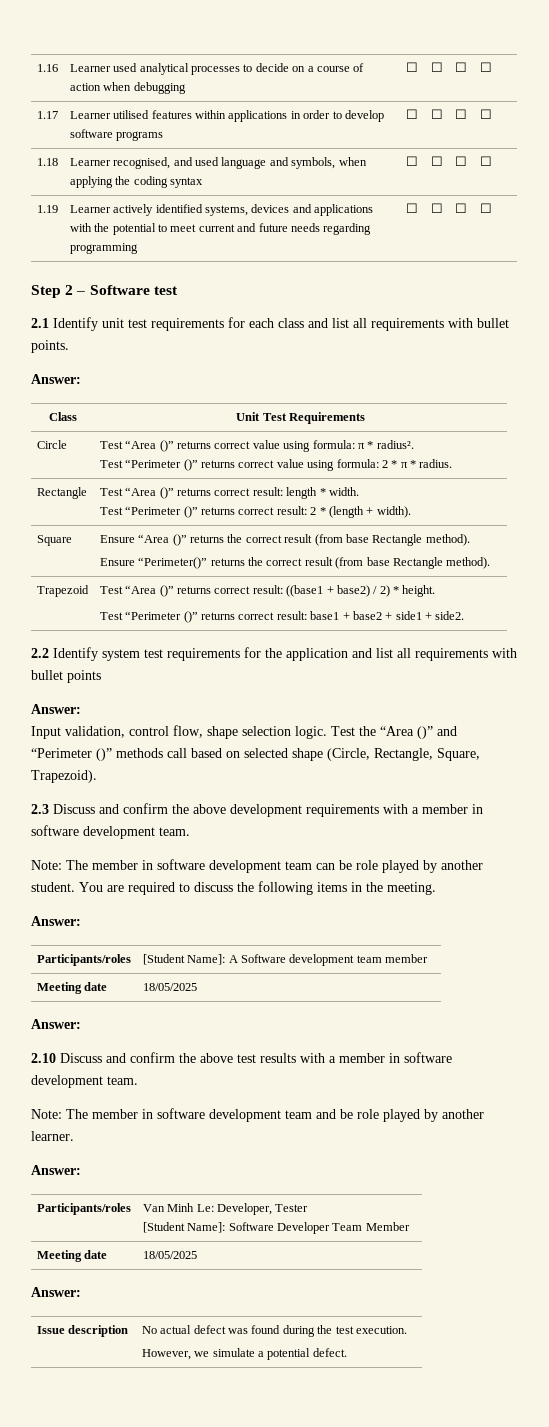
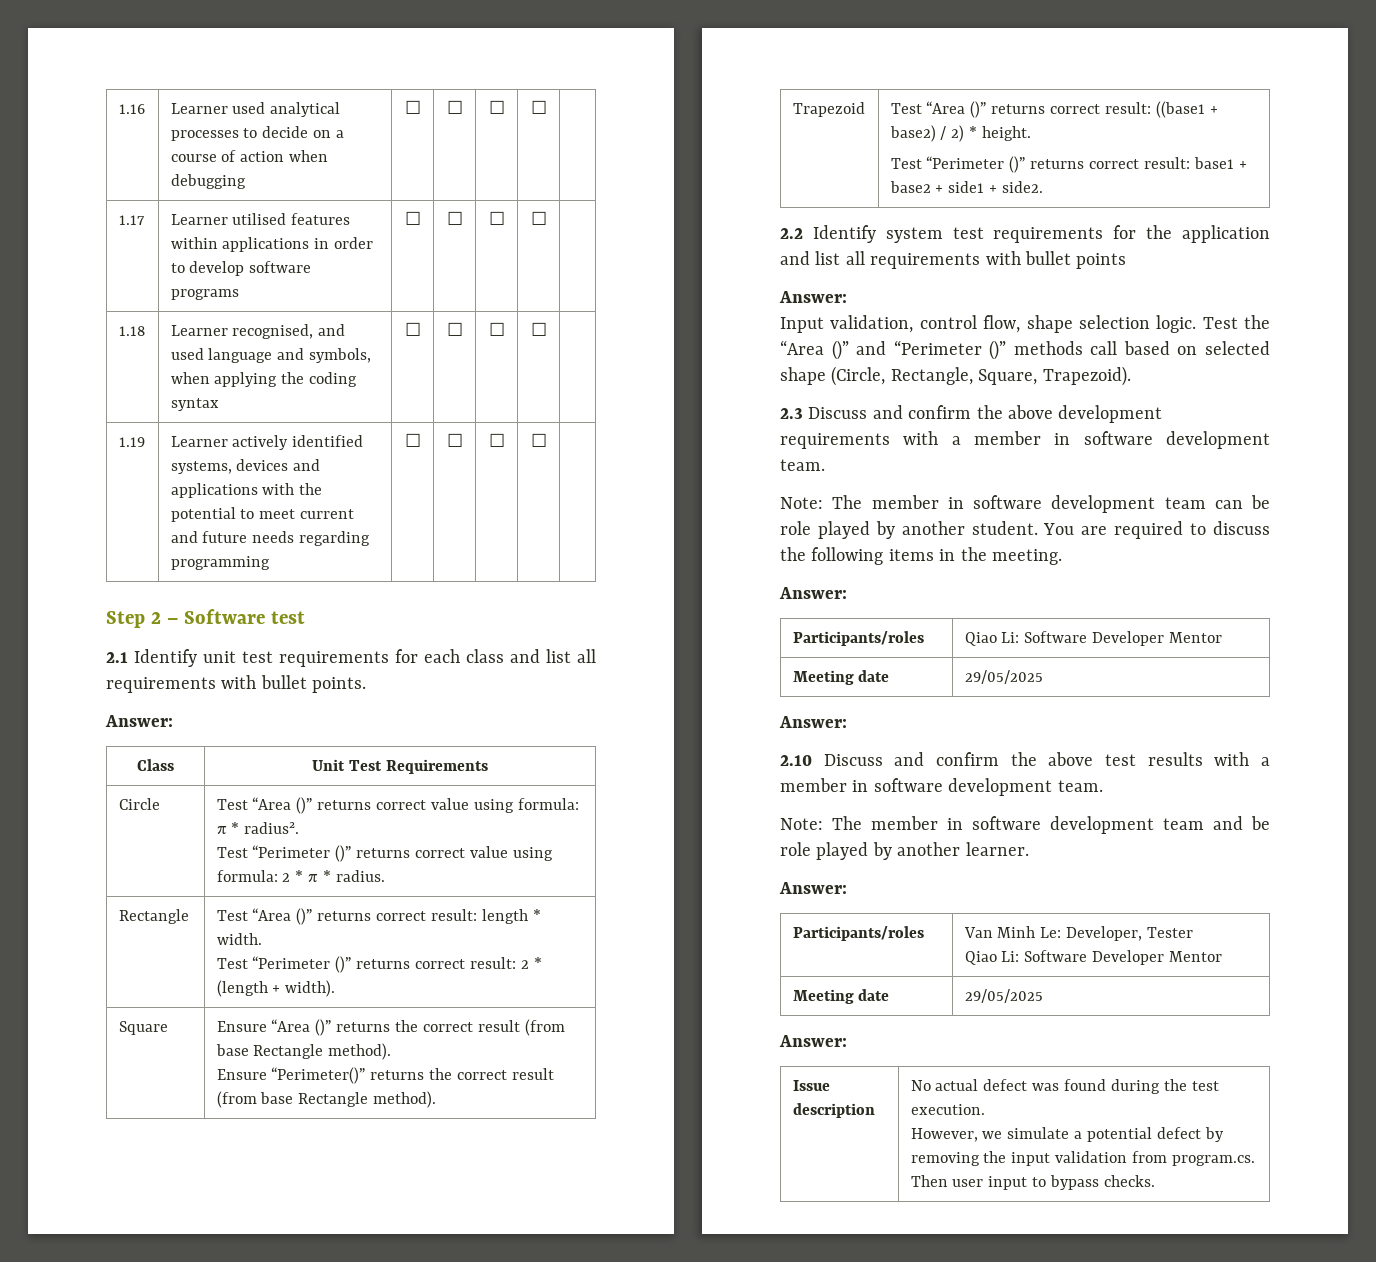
- Participants/roles | [Student Name]: A Software development team member
- Meeting date | 18/05/2025
+ Participants/roles | Qiao Li: Software Developer Mentor
+ Meeting date | 29/05/2025
  Participants/roles | Van Minh Le: Developer, Tester
- [Student Name]: Software Developer Team Member
- Meeting date | 18/05/2025
+ Qiao Li: Software Developer Mentor
+ Meeting date | 29/05/2025
  Issue description | No actual defect was found during the test execution.
- However, we simulate a potential defect.
+ However, we simulate a potential defect by removing the input validation from program.cs. Then user input to bypass checks.

